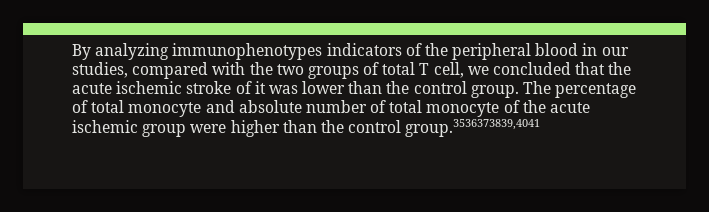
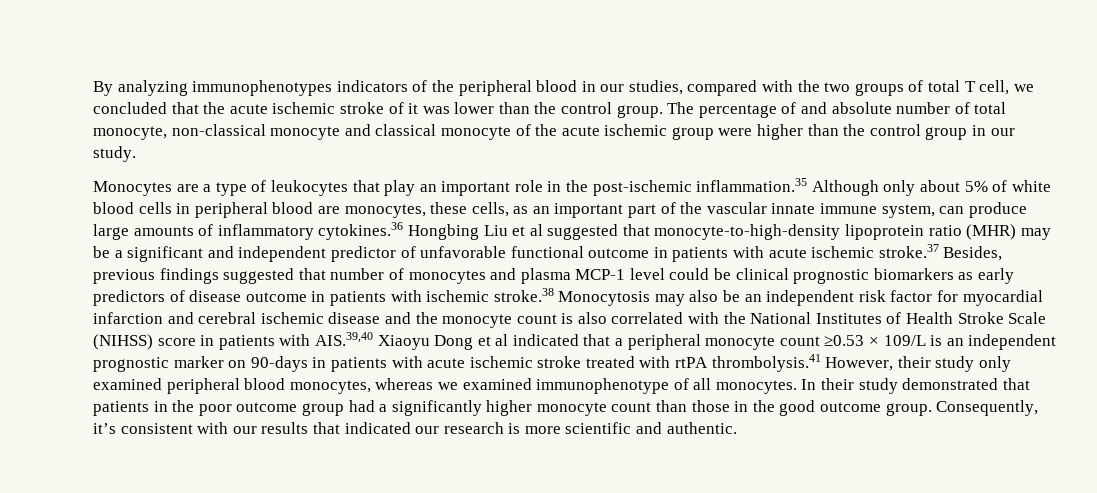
- The percentage of total monocyte and absolute number of total monocyte of the acute ischemic group were higher than the control group.3536373839,4041
+ The percentage of and absolute number of total monocyte, non-classical monocyte and classical monocyte of the acute ischemic group were higher than the control group in our study.
+ Monocytes are a type of leukocytes that play an important role in the post-ischemic inflammation.35 Although only about 5% of white blood cells in peripheral blood are monocytes, these cells, as an important part of the vascular innate immune system, can produce large amounts of inflammatory cytokines.36 Hongbing Liu et al suggested that monocyte-to-high-density lipoprotein ratio (MHR) may be a significant and independent predictor of unfavorable functional outcome in patients with acute ischemic stroke.37 Besides, previous findings suggested that number of monocytes and plasma MCP-1 level could be clinical prognostic biomarkers as early predictors of disease outcome in patients with ischemic stroke.38 Monocytosis may also be an independent risk factor for myocardial infarction and cerebral ischemic disease and the monocyte count is also correlated with the National Institutes of Health Stroke Scale (NIHSS) score in patients with AIS.39,40 Xiaoyu Dong et al indicated that a peripheral monocyte count ≥0.53 × 109/L is an independent prognostic marker on 90-days in patients with acute ischemic stroke treated with rtPA thrombolysis.41 However, their study only examined peripheral blood monocytes, whereas we examined immunophenotype of all monocytes. In their study demonstrated that patients in the poor outcome group had a significantly higher monocyte count than those in the good outcome group. Consequently, it’s consistent with our results that indicated our research is more scientific and authentic.

